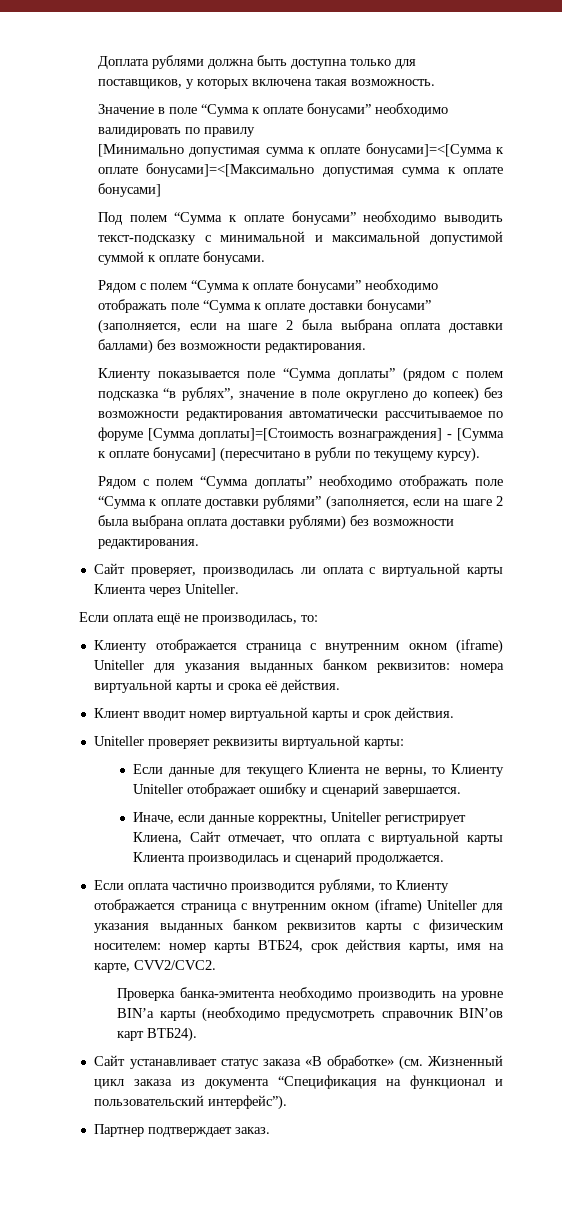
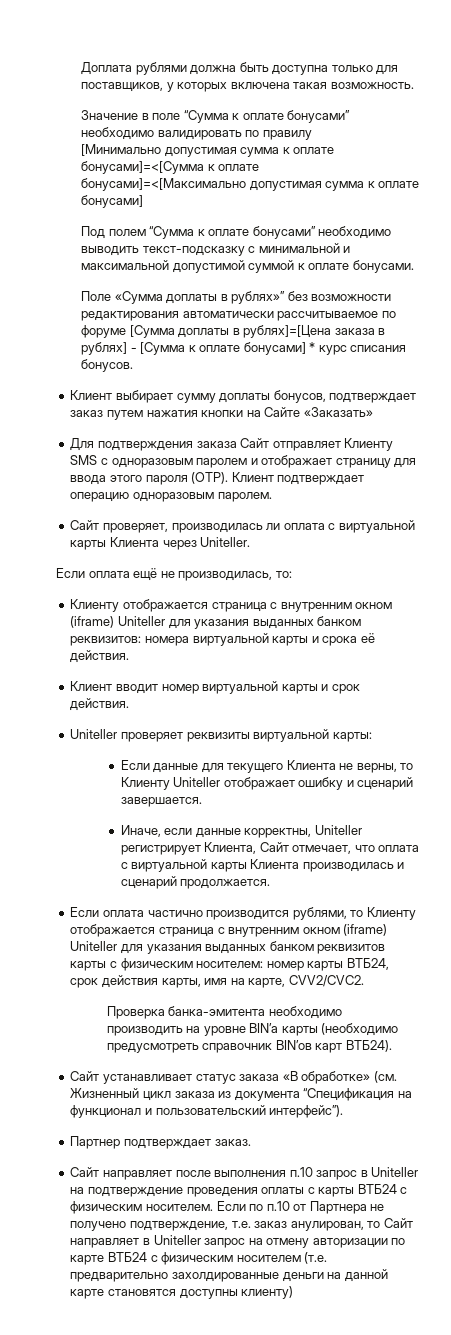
- Рядом с полем “Сумма к оплате бонусами” необходимо отображать поле “Сумма к оплате доставки бонусами” (заполняется, если на шаге 2 была выбрана оплата доставки баллами) без возможности редактирования.
- Клиенту показывается поле “Сумма доплаты” (рядом с полем подсказка “в рублях”, значение в поле округлено до копеек) без возможности редактирования автоматически рассчитываемое по форуме [Сумма доплаты]=[Стоимость вознаграждения] - [Сумма к оплате бонусами] (пересчитано в рубли по текущему курсу).
- Рядом с полем “Сумма доплаты” необходимо отображать поле “Сумма к оплате доставки рублями” (заполняется, если на шаге 2 была выбрана оплата доставки рублями) без возможности редактирования.
+ Поле «Сумма доплаты в рублях»” без возможности редактирования автоматически рассчитываемое по форуме [Сумма доплаты в рублях]=[Цена заказа в рублях] - [Сумма к оплате бонусами] * курс списания бонусов.
+ Клиент выбирает сумму доплаты бонусов, подтверждает заказ путем нажатия кнопки на Сайте «Заказать»
+ Для подтверждения заказа Сайт отправляет Клиенту SMS c одноразовым паролем и отображает страницу для ввода этого пароля (OTP). Клиент подтверждает операцию одноразовым паролем.
- Иначе, если данные корректны, Uniteller регистрирует Клиена, Сайт отмечает, что оплата с виртуальной карты Клиента производилась и сценарий продолжается.
+ Иначе, если данные корректны, Uniteller регистрирует Клиента, Сайт отмечает, что оплата с виртуальной карты Клиента производилась и сценарий продолжается.
+ Сайт направляет после выполнения п.10 запрос в Uniteller на подтверждение проведения оплаты с карты ВТБ24 с физическим носителем. Если по п.10 от Партнера не получено подтверждение, т.е. заказ анулирован, то Сайт направляет в Uniteller запрос на отмену авторизации по карте ВТБ24 с физическим носителем (т.е. предварительно захолдированные деньги на данной карте становятся доступны клиенту)

